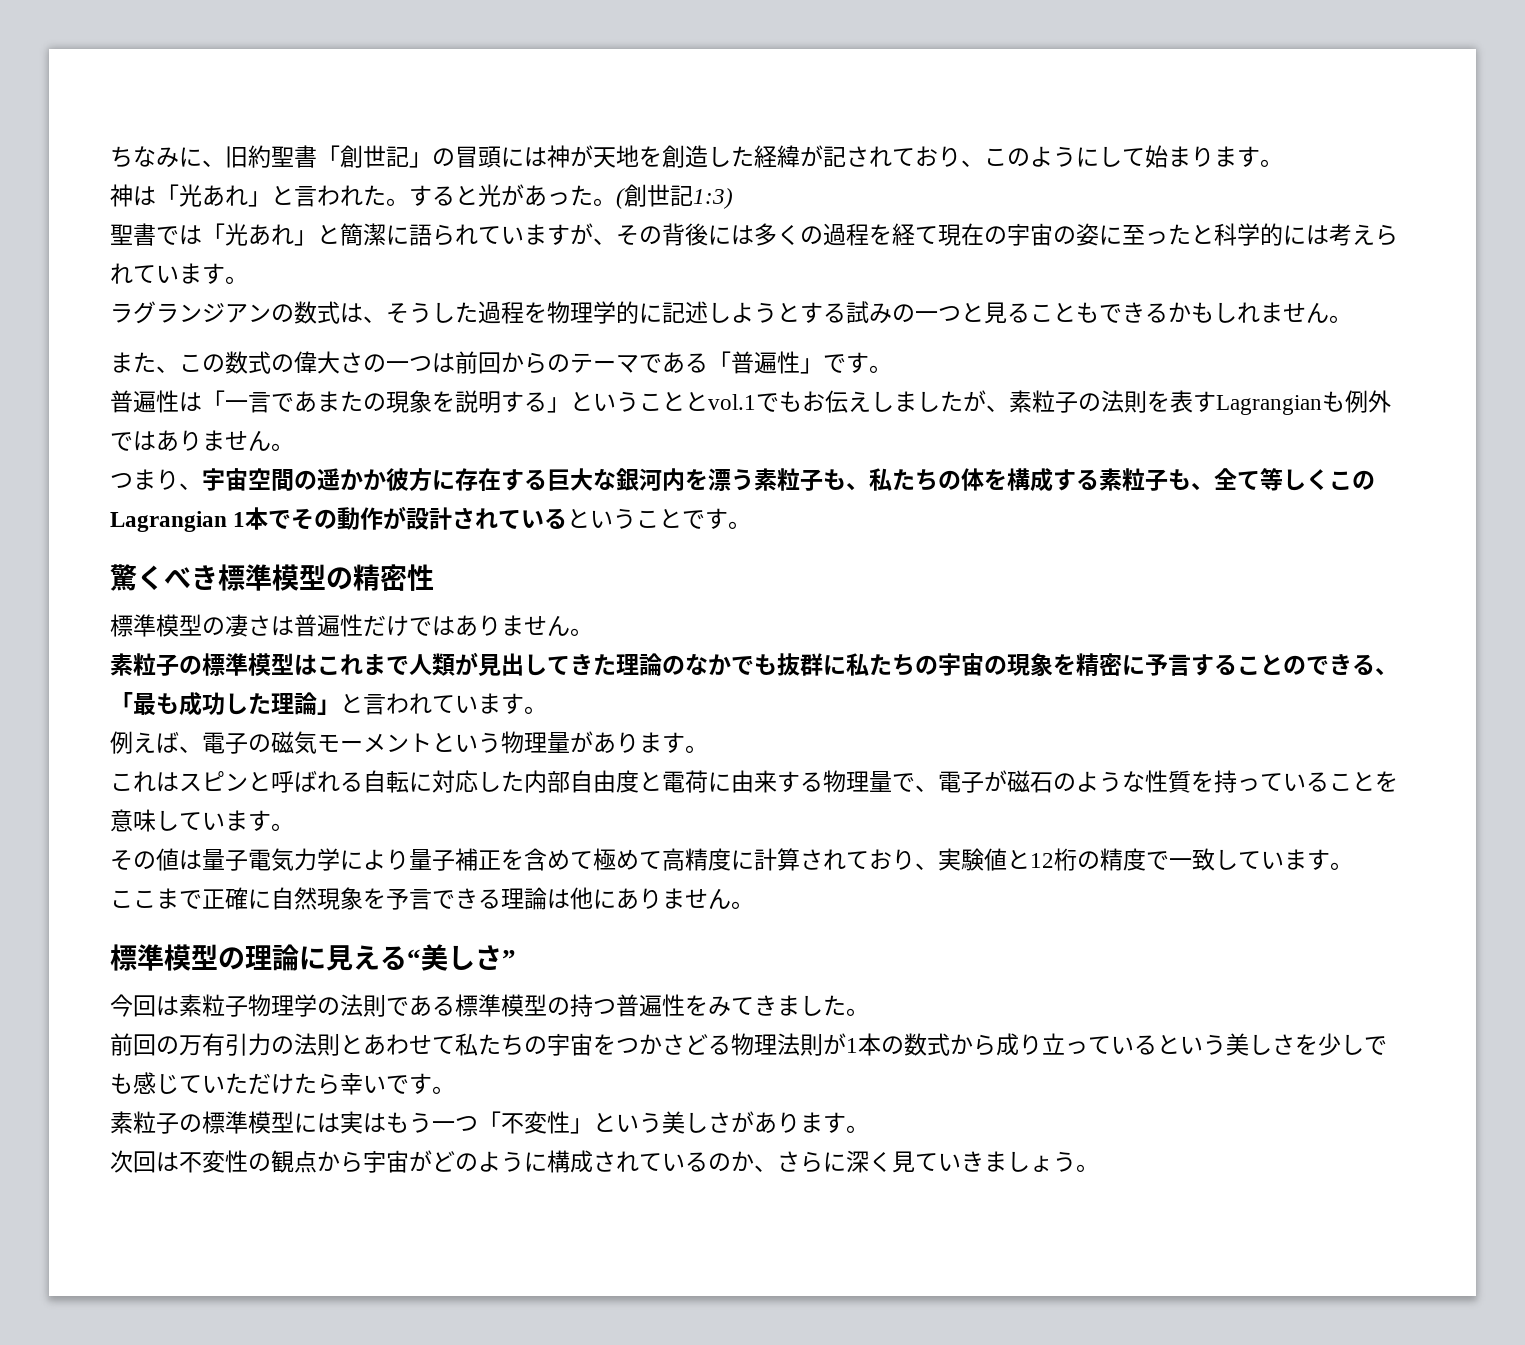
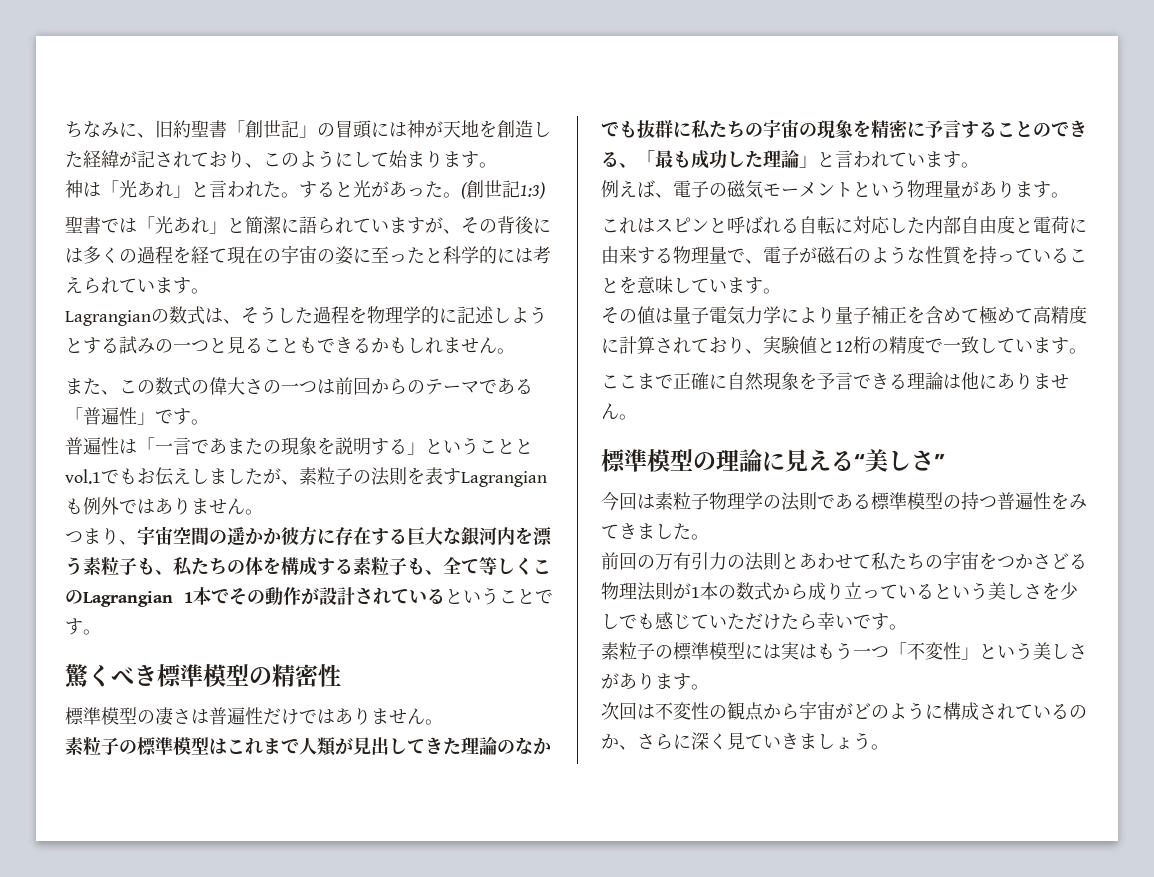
- ラグランジアンの数式は、そうした過程を物理学的に記述しようとする試みの一つと見ることもできるかもしれません。
+ Lagrangianの数式は、そうした過程を物理学的に記述しようとする試みの一つと見ることもできるかもしれません。

